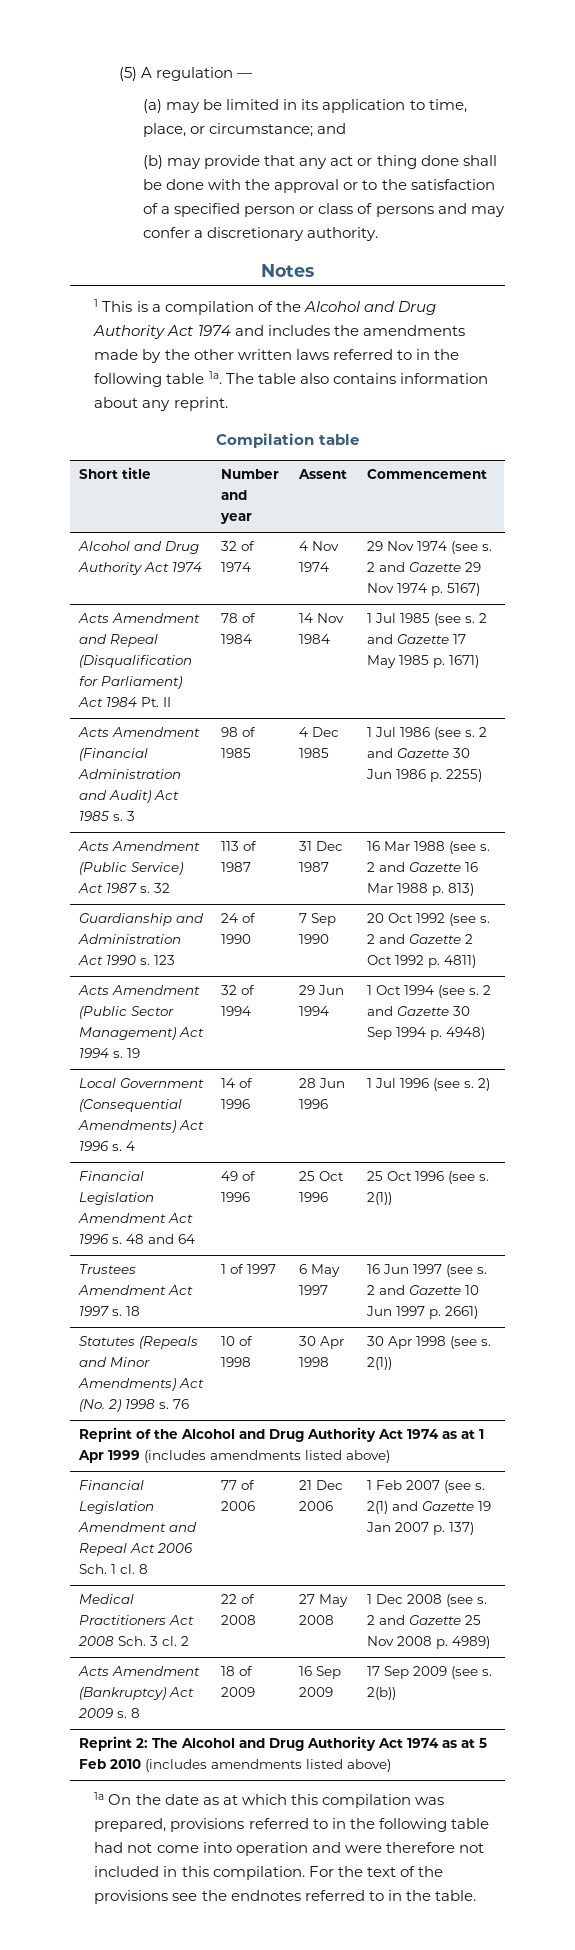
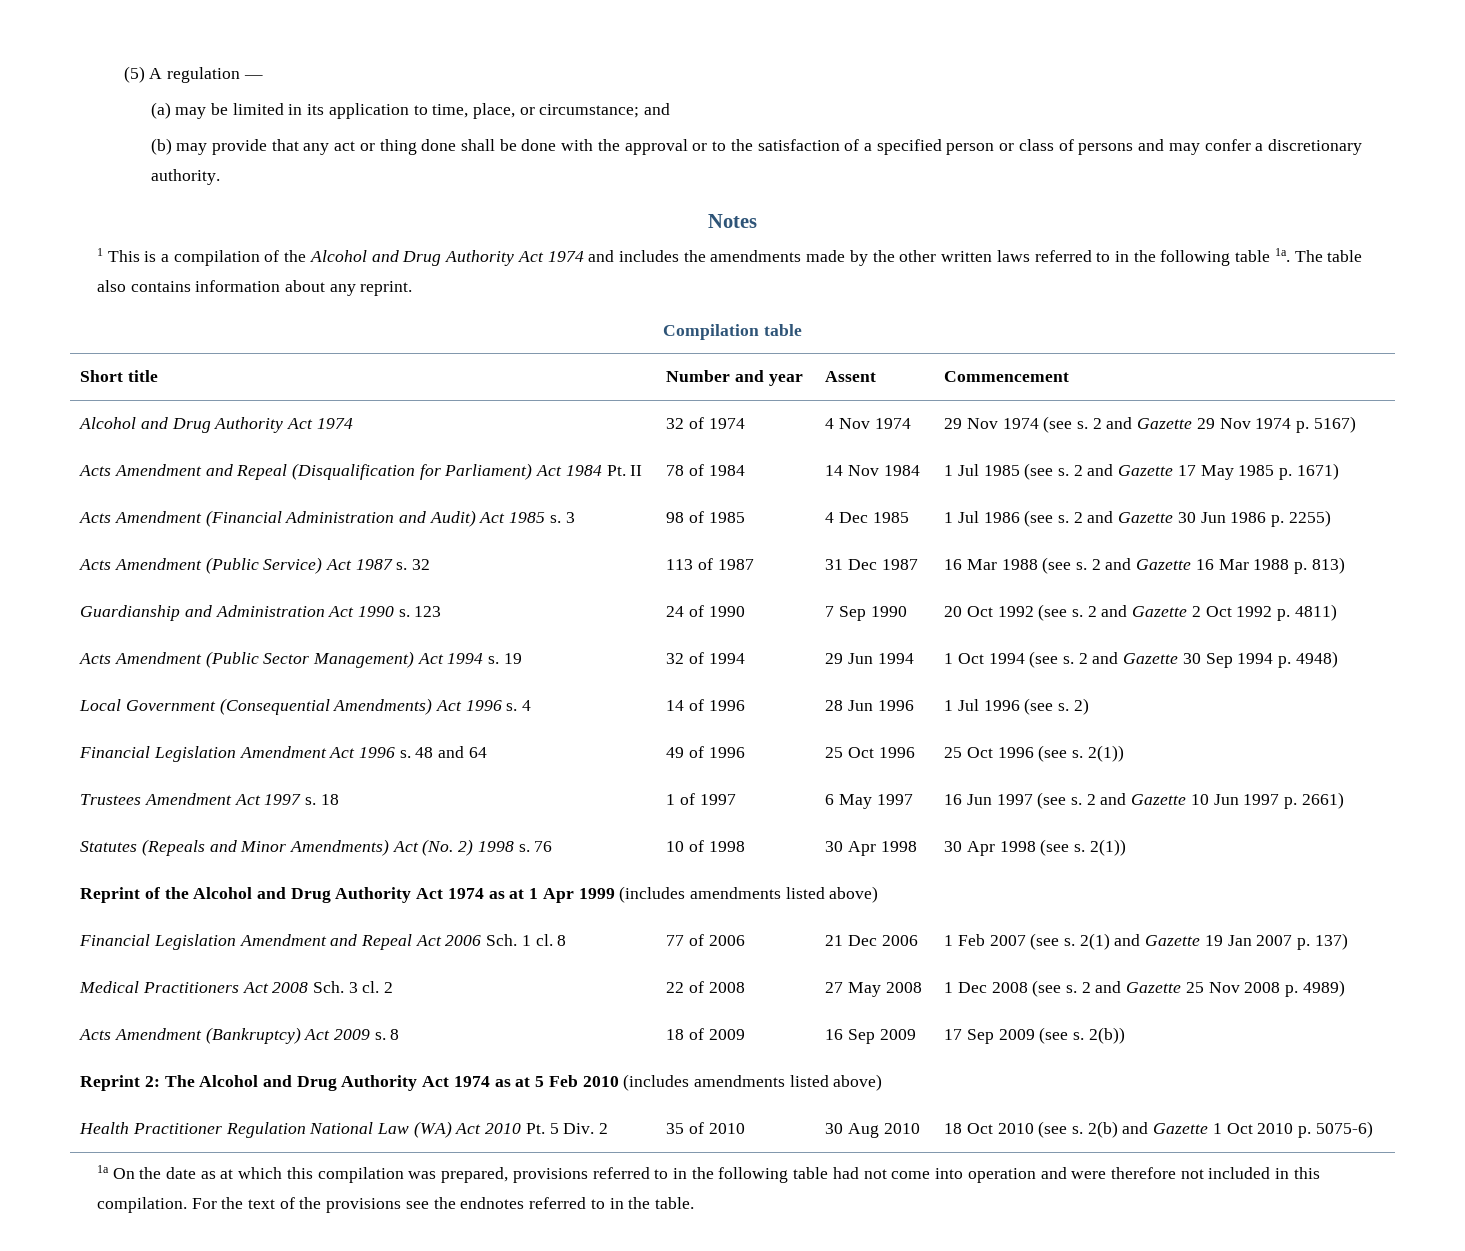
+ Health Practitioner Regulation National Law (WA) Act 2010 Pt. 5 Div. 2 | 35 of 2010 | 30 Aug 2010 | 18 Oct 2010 (see s. 2(b) and Gazette 1 Oct 2010 p. 5075-6)

